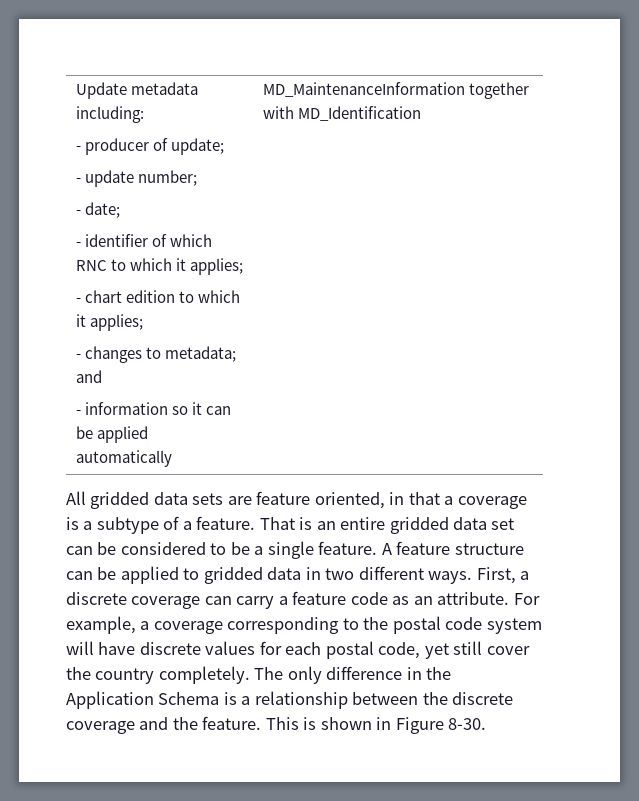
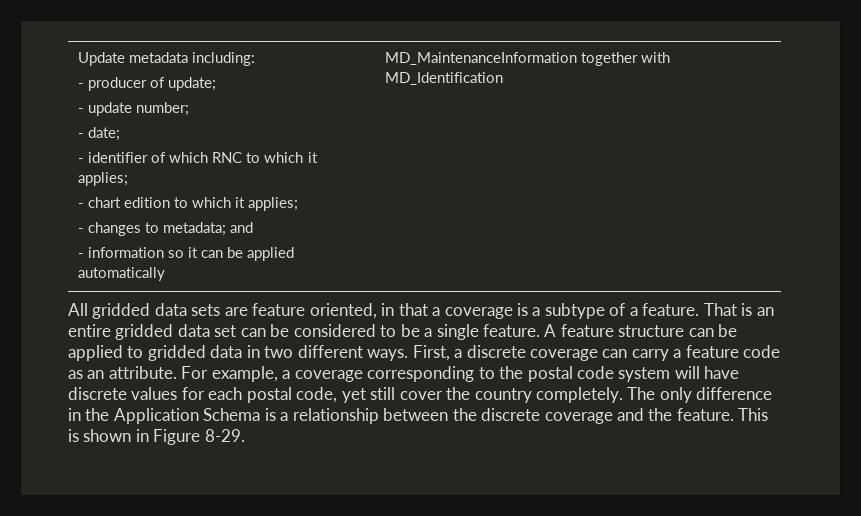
- This is shown in Figure 8-30.
+ This is shown in Figure 8-29.

